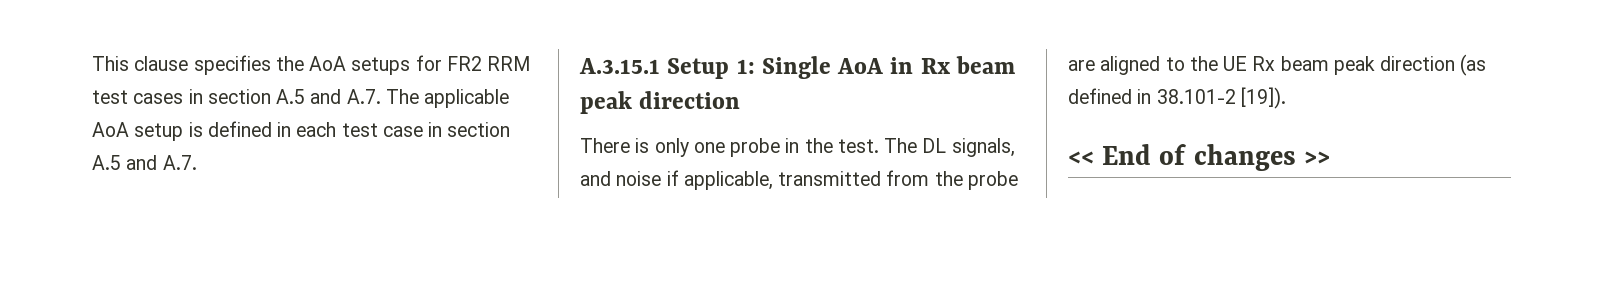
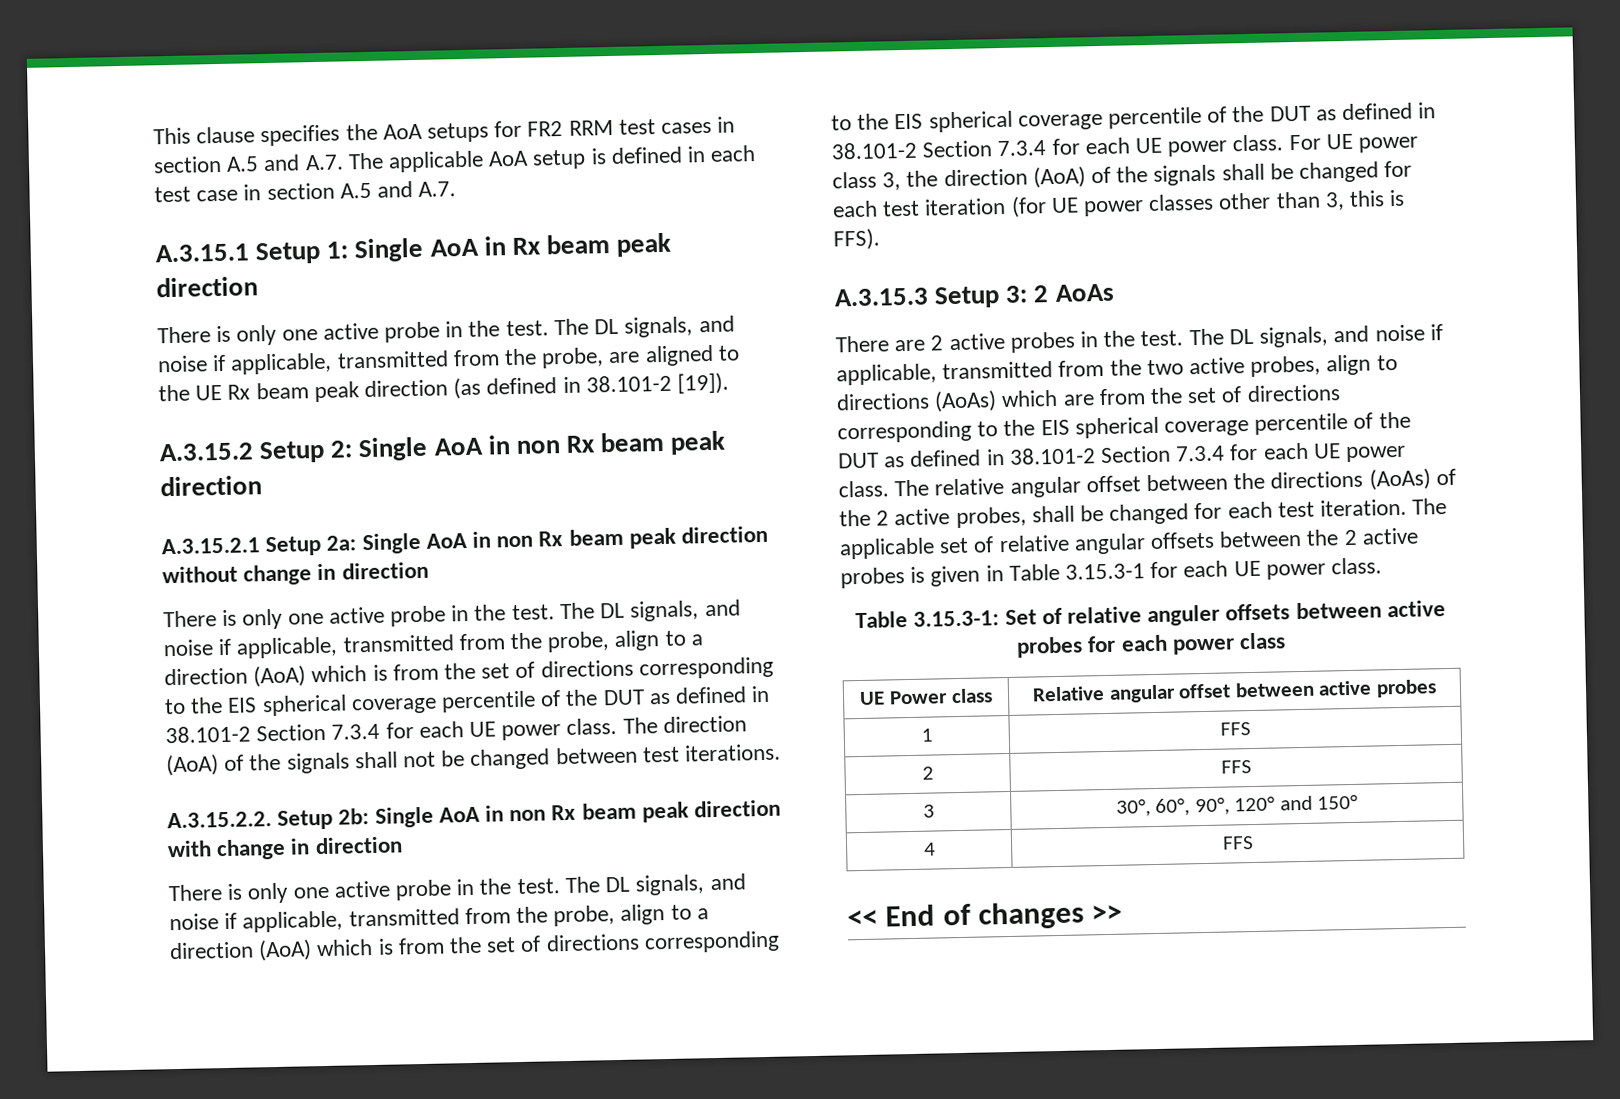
  A.3.15.1 Setup 1: Single AoA in Rx beam peak direction
- There is only one probe in the test.
+ There is only one active probe in the test.
- The DL signals, and noise if applicable, transmitted from the probe are aligned to the UE Rx beam peak direction (as defined in 38.101-2 [19]).
+ The DL signals, and noise if applicable, transmitted from the probe, are aligned to the UE Rx beam peak direction (as defined in 38.101-2 [19]).
+ A.3.15.2 Setup 2: Single AoA in non Rx beam peak direction
+ A.3.15.2.1 Setup 2a: Single AoA in non Rx beam peak direction without change in direction
+ There is only one active probe in the test. The DL signals, and noise if applicable, transmitted from the probe, align to a direction (AoA) which is from the set of directions corresponding to the EIS spherical coverage percentile of the DUT as defined in 38.101-2 Section 7.3.4 for each UE power class. The direction (AoA) of the signals shall not be changed between test iterations.
+ A.3.15.2.2. Setup 2b: Single AoA in non Rx beam peak direction with change in direction
+ There is only one active probe in the test. The DL signals, and noise if applicable, transmitted from the probe, align to a direction (AoA) which is from the set of directions corresponding to the EIS spherical coverage percentile of the DUT as defined in 38.101-2 Section 7.3.4 for each UE power class. For UE power class 3, the direction (AoA) of the signals shall be changed for each test iteration (for UE power classes other than 3, this is FFS).
+ A.3.15.3 Setup 3: 2 AoAs
+ There are 2 active probes in the test. The DL signals, and noise if applicable, transmitted from the two active probes, align to directions (AoAs) which are from the set of directions corresponding to the EIS spherical coverage percentile of the DUT as defined in 38.101-2 Section 7.3.4 for each UE power class. The relative angular offset between the directions (AoAs) of the 2 active probes, shall be changed for each test iteration. The applicable set of relative angular offsets between the 2 active probes is given in Table 3.15.3-1 for each UE power class.
+ Table 3.15.3-1: Set of relative anguler offsets between active probes for each power class
+ UE Power class | Relative angular offset between active probes
+ 1 | FFS
+ 2 | FFS
+ 3 | 30°, 60°, 90°, 120° and 150°
+ 4 | FFS

